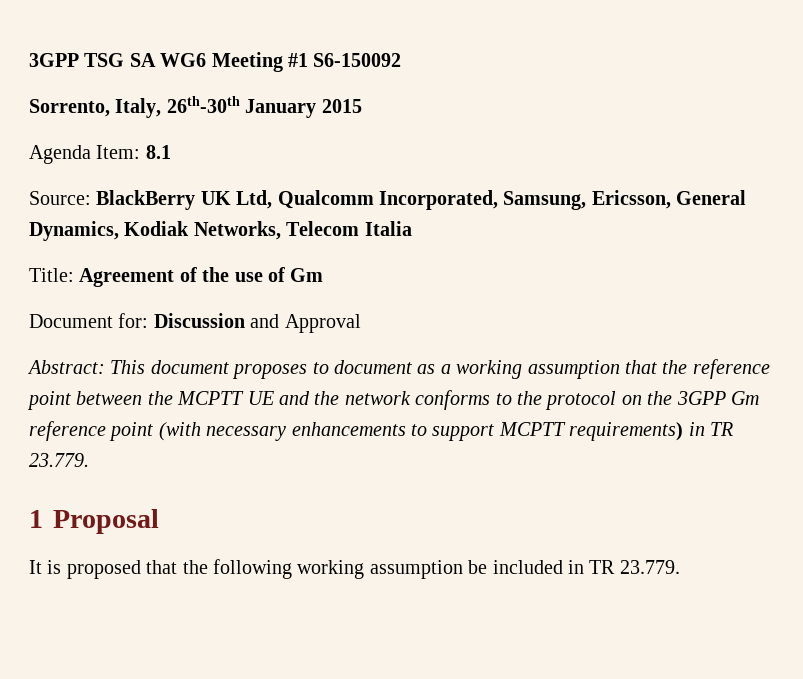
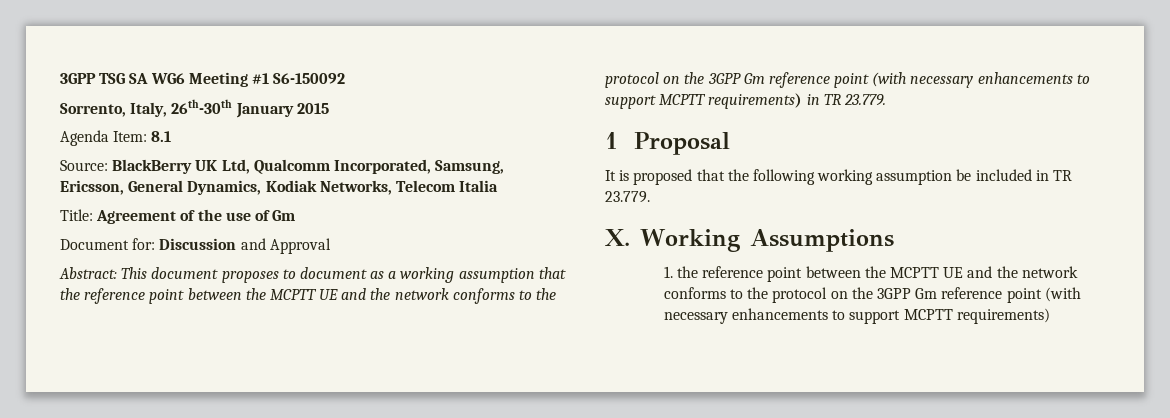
+ X. Working Assumptions
+ 1. the reference point between the MCPTT UE and the network conforms to the protocol on the 3GPP Gm reference point (with necessary enhancements to support MCPTT requirements)

